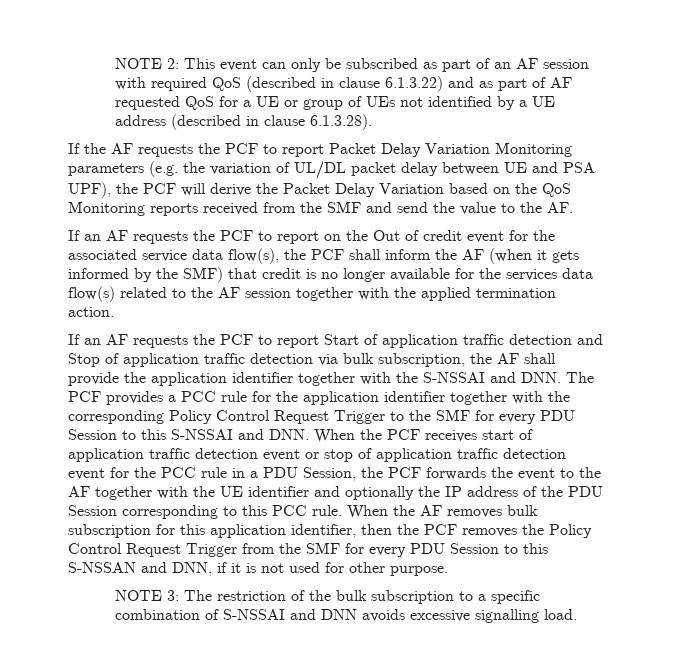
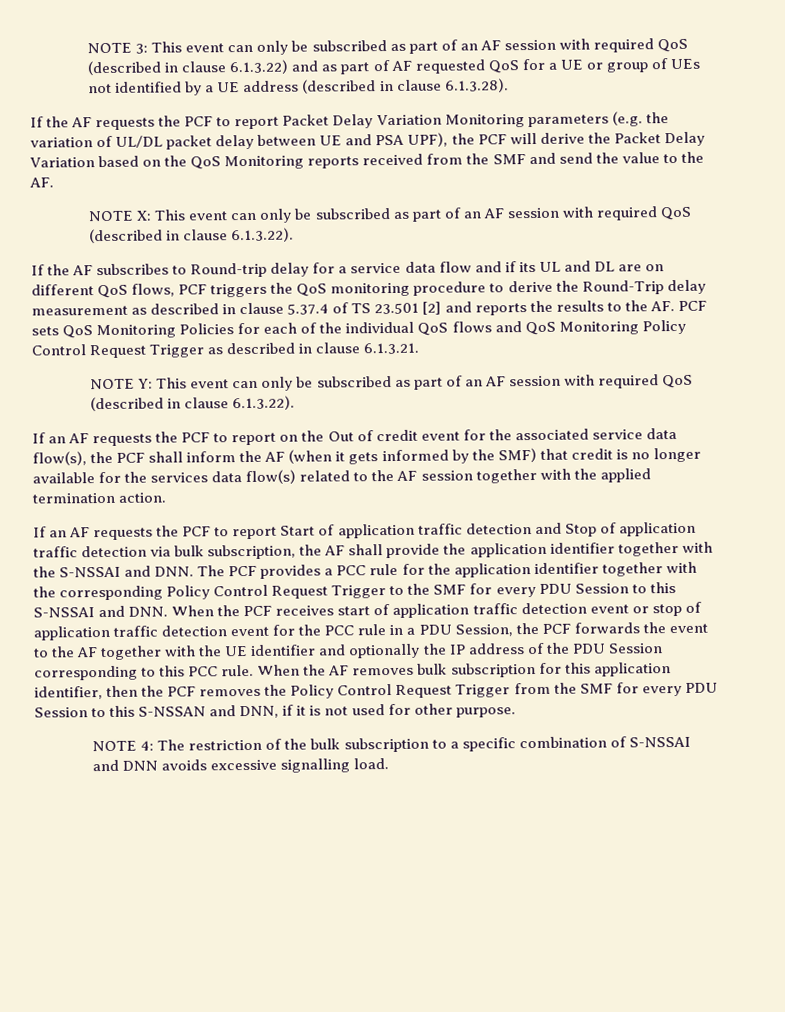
- NOTE 2: This event can only be subscribed as part of an AF session with required QoS (described in clause 6.1.3.22) and as part of AF requested QoS for a UE or group of UEs not identified by a UE address (described in clause 6.1.3.28).
+ NOTE 3: This event can only be subscribed as part of an AF session with required QoS (described in clause 6.1.3.22) and as part of AF requested QoS for a UE or group of UEs not identified by a UE address (described in clause 6.1.3.28).
+ NOTE X: This event can only be subscribed as part of an AF session with required QoS (described in clause 6.1.3.22).
+ If the AF subscribes to Round-trip delay for a service data flow and if its UL and DL are on different QoS flows, PCF triggers the QoS monitoring procedure to derive the Round-Trip delay measurement as described in clause 5.37.4 of TS 23.501 [2] and reports the results to the AF. PCF sets QoS Monitoring Policies for each of the individual QoS flows and QoS Monitoring Policy Control Request Trigger as described in clause 6.1.3.21.
+ NOTE Y: This event can only be subscribed as part of an AF session with required QoS (described in clause 6.1.3.22).
- NOTE 3: The restriction of the bulk subscription to a specific combination of S-NSSAI and DNN avoids excessive signalling load.
+ NOTE 4: The restriction of the bulk subscription to a specific combination of S-NSSAI and DNN avoids excessive signalling load.

